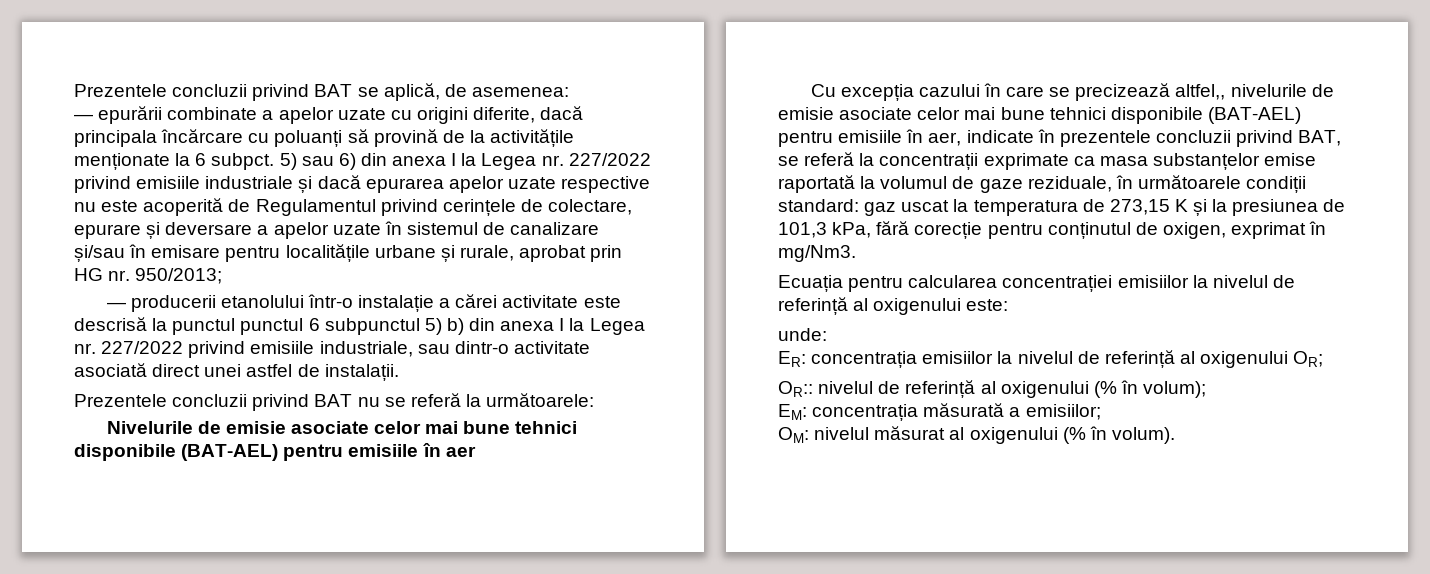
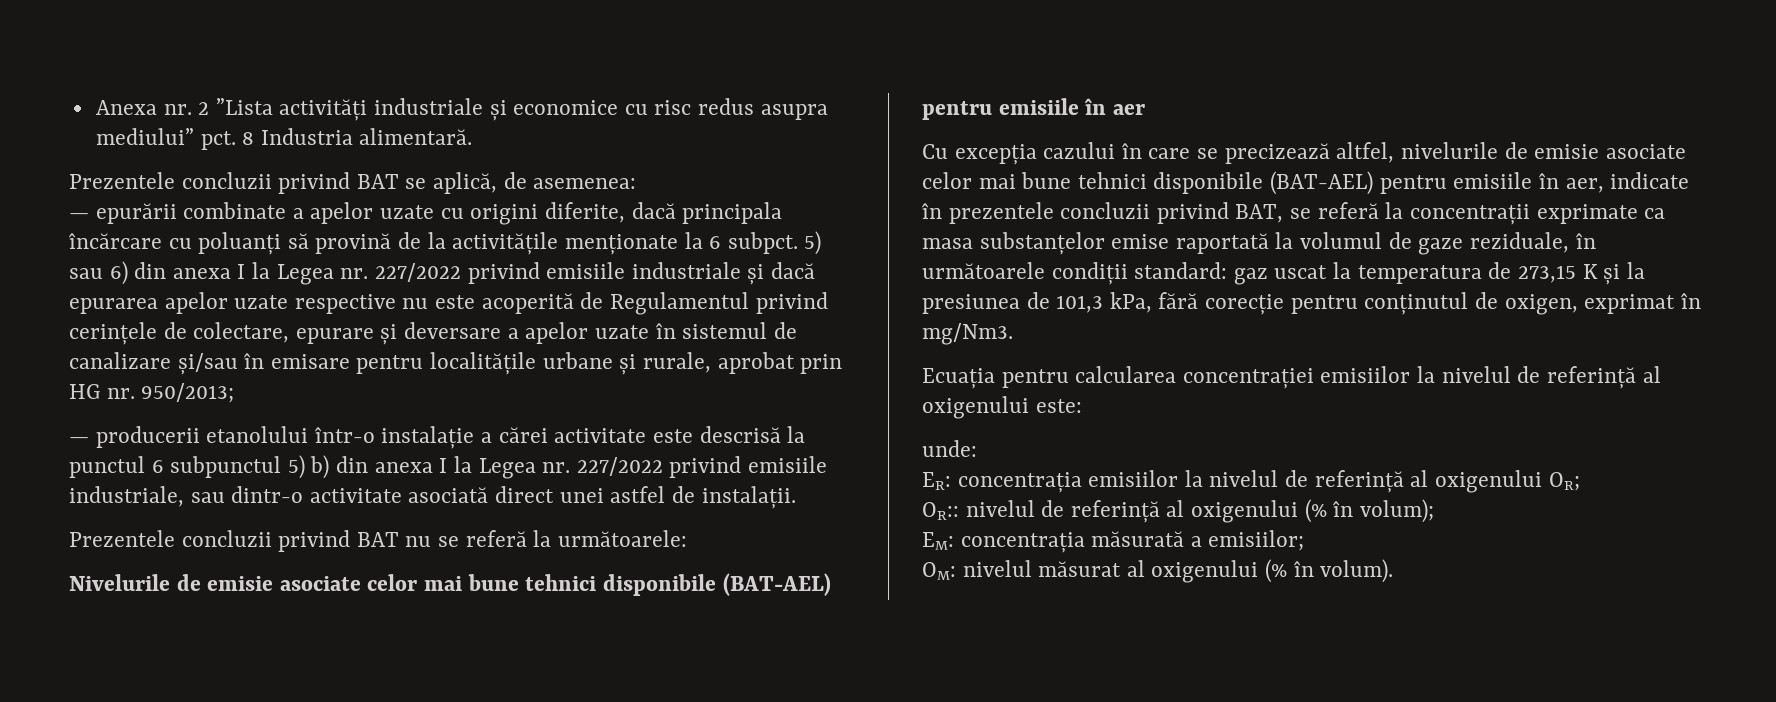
+ Anexa nr. 2 ”Lista activități industriale și economice cu risc redus asupra mediului” pct. 8 Industria alimentară.
- — producerii etanolului într-o instalație a cărei activitate este descrisă la punctul punctul 6 subpunctul 5) b) din anexa I la Legea nr. 227/2022 privind emisiile industriale, sau dintr-o activitate asociată direct unei astfel de instalații.
+ — producerii etanolului într-o instalație a cărei activitate este descrisă la punctul 6 subpunctul 5) b) din anexa I la Legea nr. 227/2022 privind emisiile industriale, sau dintr-o activitate asociată direct unei astfel de instalații.
- Cu excepția cazului în care se precizează altfel,, nivelurile de emisie asociate celor mai bune tehnici disponibile (BAT-AEL) pentru emisiile în aer, indicate în prezentele concluzii privind BAT, se referă la concentrații exprimate ca masa substanțelor emise raportată la volumul de gaze reziduale, în următoarele condiții standard:
+ Cu excepția cazului în care se precizează altfel, nivelurile de emisie asociate celor mai bune tehnici disponibile (BAT-AEL) pentru emisiile în aer, indicate în prezentele concluzii privind BAT, se referă la concentrații exprimate ca masa substanțelor emise raportată la volumul de gaze reziduale, în următoarele condiții standard:

